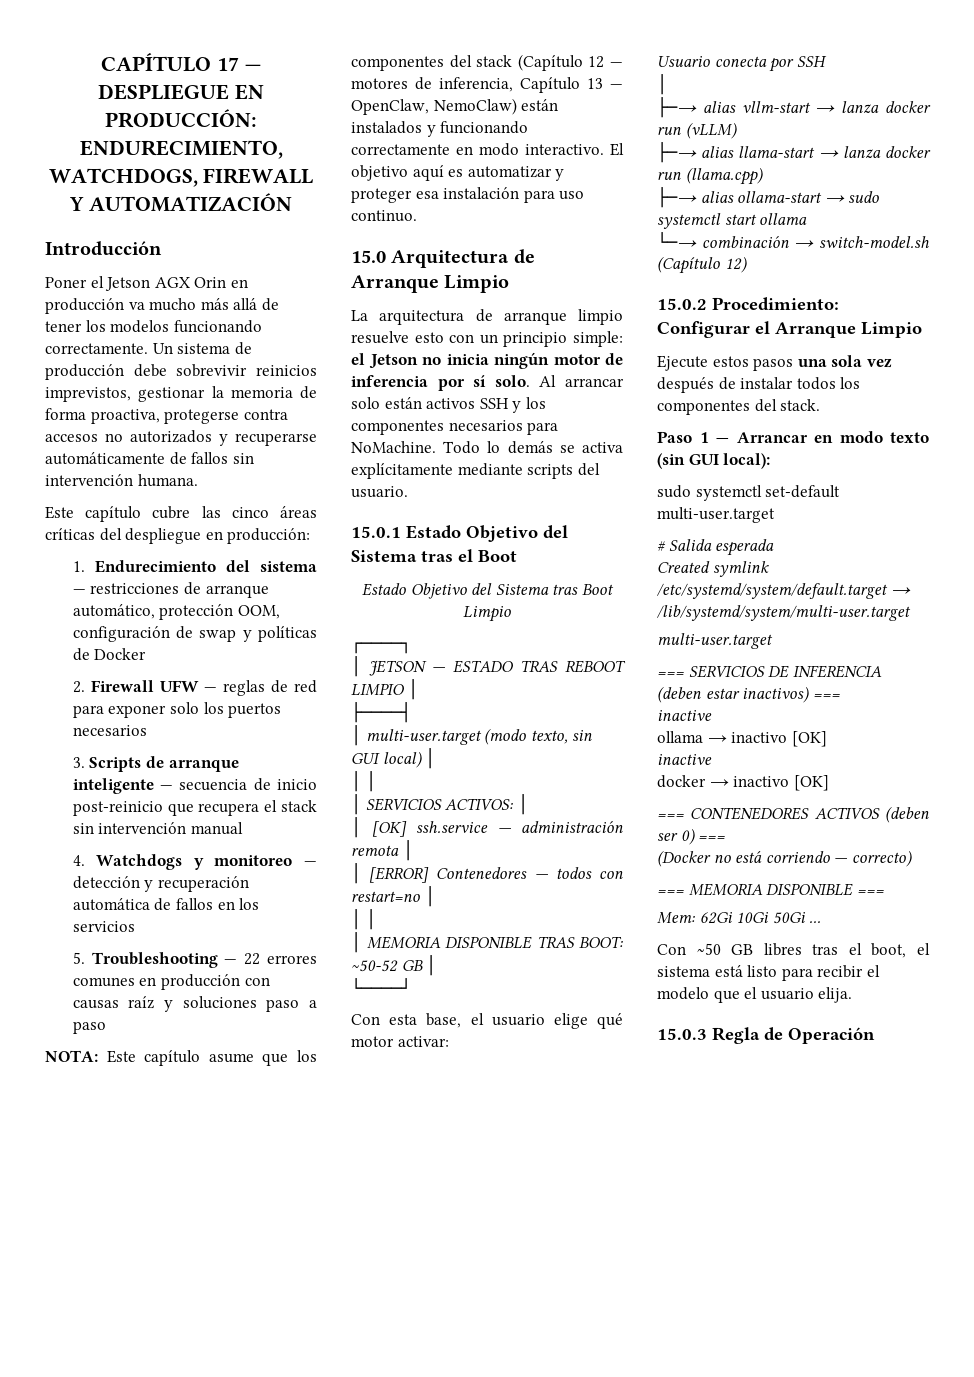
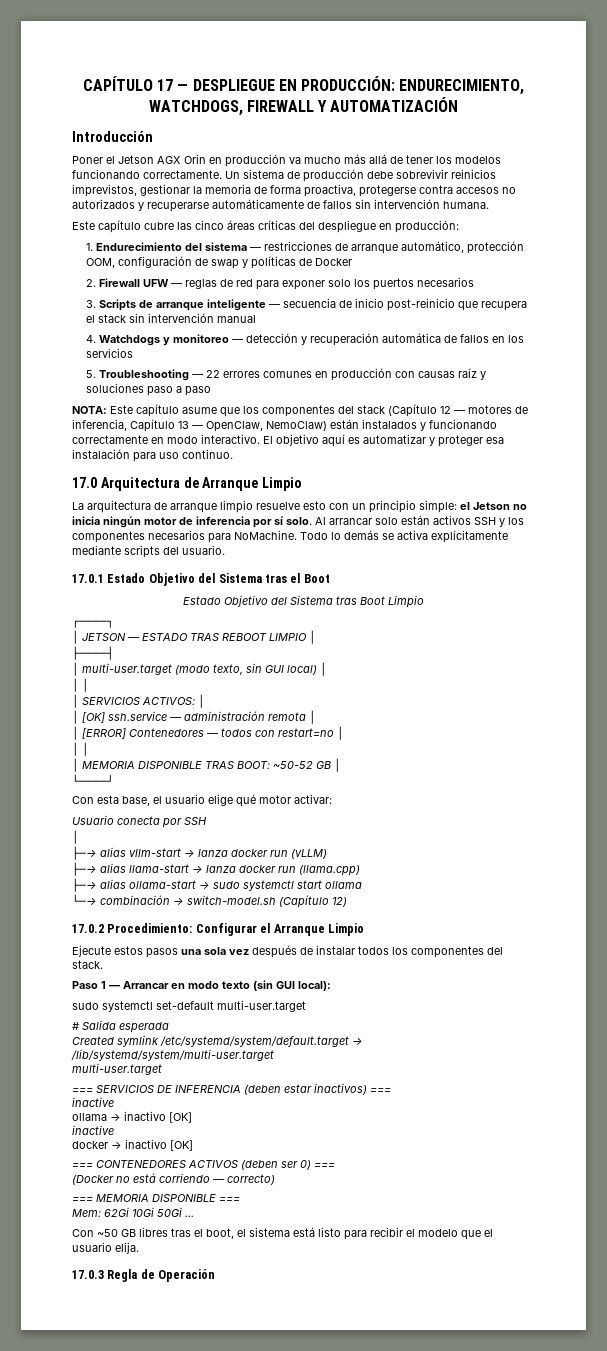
- 15.0 Arquitectura de Arranque Limpio
+ 17.0 Arquitectura de Arranque Limpio
- 15.0.1 Estado Objetivo del Sistema tras el Boot
+ 17.0.1 Estado Objetivo del Sistema tras el Boot
- 15.0.2 Procedimiento: Configurar el Arranque Limpio
+ 17.0.2 Procedimiento: Configurar el Arranque Limpio
- 15.0.3 Regla de Operación
+ 17.0.3 Regla de Operación

